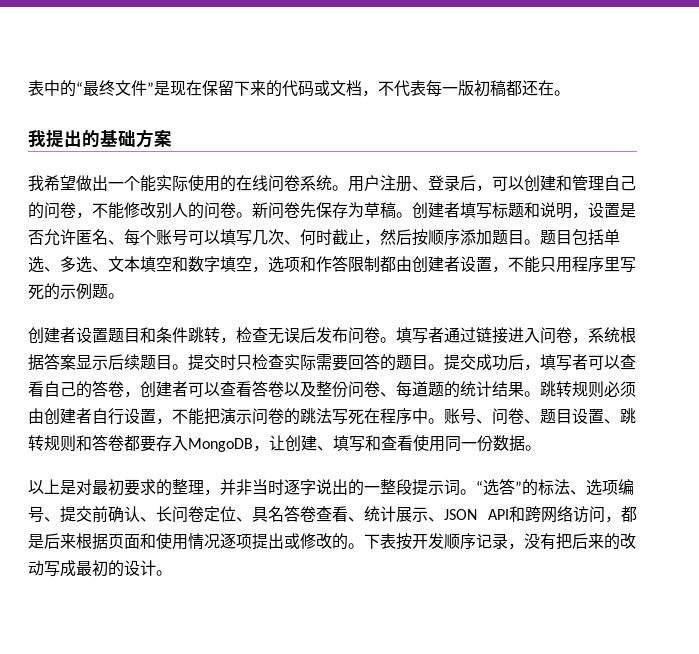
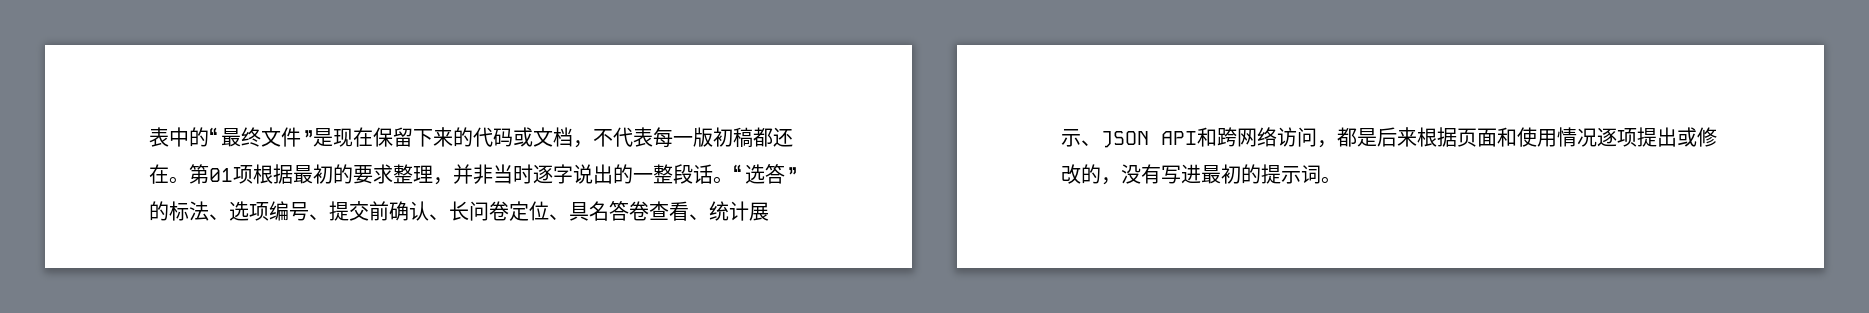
- 表中的“最终文件”是现在保留下来的代码或文档，不代表每一版初稿都还在。
- 我提出的基础方案
- 我希望做出一个能实际使用的在线问卷系统。用户注册、登录后，可以创建和管理自己的问卷，不能修改别人的问卷。新问卷先保存为草稿。创建者填写标题和说明，设置是否允许匿名、每个账号可以填写几次、何时截止，然后按顺序添加题目。题目包括单选、多选、文本填空和数字填空，选项和作答限制都由创建者设置，不能只用程序里写死的示例题。
- 创建者设置题目和条件跳转，检查无误后发布问卷。填写者通过链接进入问卷，系统根据答案显示后续题目。提交时只检查实际需要回答的题目。提交成功后，填写者可以查看自己的答卷，创建者可以查看答卷以及整份问卷、每道题的统计结果。跳转规则必须由创建者自行设置，不能把演示问卷的跳法写死在程序中。账号、问卷、题目设置、跳转规则和答卷都要存入MongoDB，让创建、填写和查看使用同一份数据。
- 以上是对最初要求的整理，并非当时逐字说出的一整段提示词。
+ 表中的“最终文件”是现在保留下来的代码或文档，不代表每一版初稿都还在。第01项根据最初的要求整理，并非当时逐字说出的一整段话。
- “选答”的标法、选项编号、提交前确认、长问卷定位、具名答卷查看、统计展示、JSON API和跨网络访问，都是后来根据页面和使用情况逐项提出或修改的。下表按开发顺序记录，没有把后来的改动写成最初的设计。
+ “选答”的标法、选项编号、提交前确认、长问卷定位、具名答卷查看、统计展示、JSON API和跨网络访问，都是后来根据页面和使用情况逐项提出或修改的，没有写进最初的提示词。

